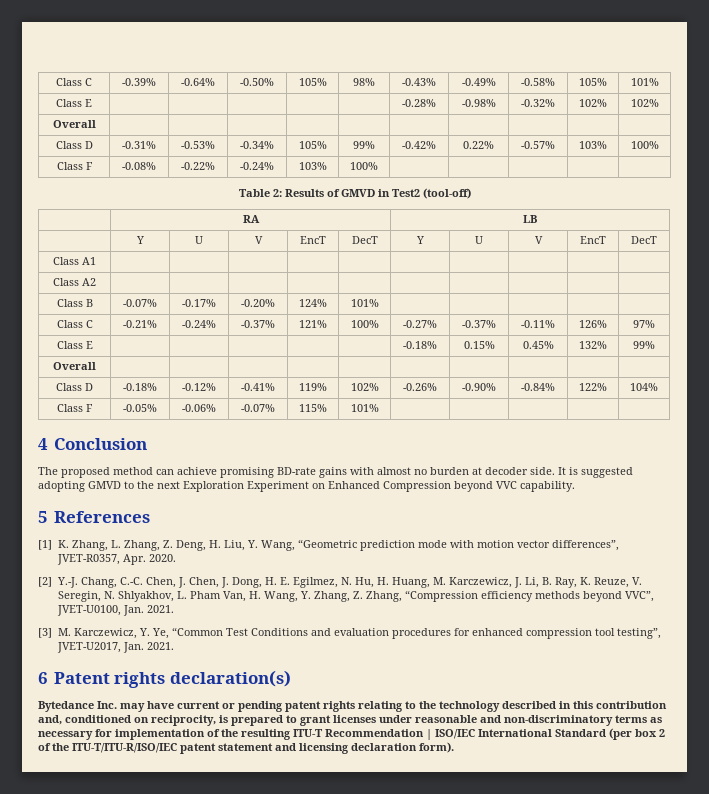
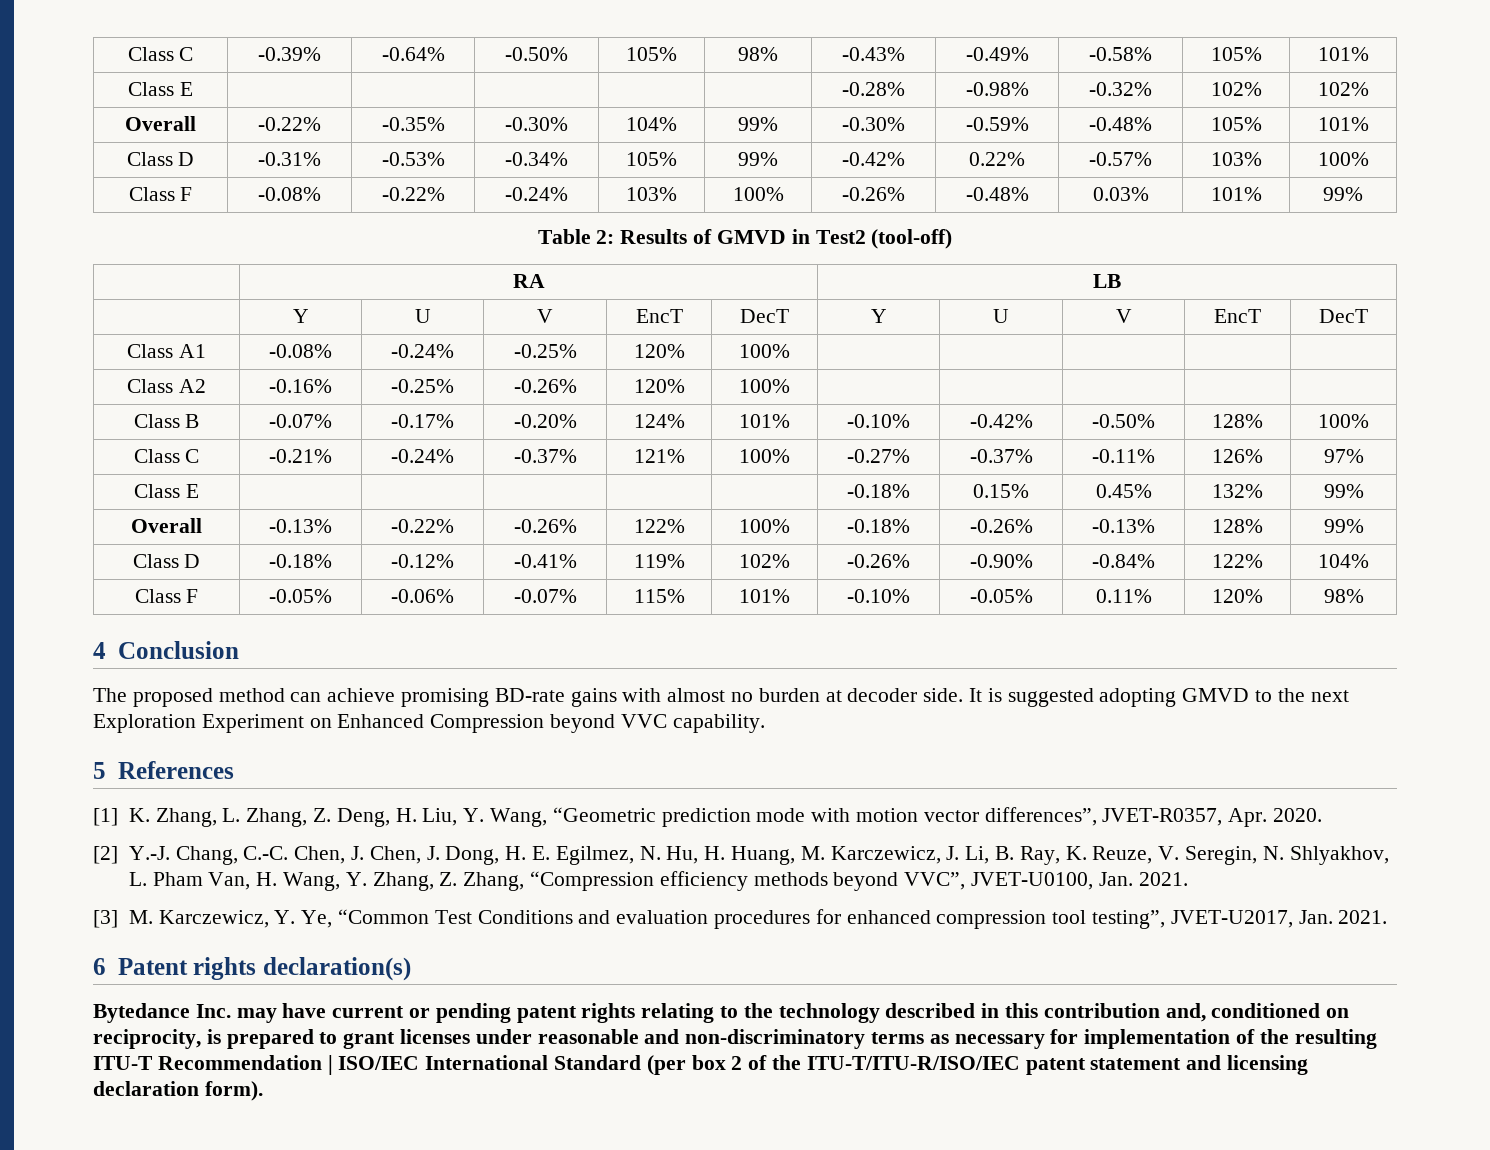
  Class E | | | | | | -0.28% | -0.98% | -0.32% | 102% | 102%
- Overall | | | | | | | | | |
+ Overall | -0.22% | -0.35% | -0.30% | 104% | 99% | -0.30% | -0.59% | -0.48% | 105% | 101%
- Class F | -0.08% | -0.22% | -0.24% | 103% | 100% | | | | |
+ Class F | -0.08% | -0.22% | -0.24% | 103% | 100% | -0.26% | -0.48% | 0.03% | 101% | 99%
- Class A1 | | | | | | | | | |
- Class A2 | | | | | | | | | |
+ Class A1 | -0.08% | -0.24% | -0.25% | 120% | 100% | | | | |
+ Class A2 | -0.16% | -0.25% | -0.26% | 120% | 100% | | | | |
- Class B | -0.07% | -0.17% | -0.20% | 124% | 101% | | | | |
+ Class B | -0.07% | -0.17% | -0.20% | 124% | 101% | -0.10% | -0.42% | -0.50% | 128% | 100%
  Class E | | | | | | -0.18% | 0.15% | 0.45% | 132% | 99%
- Overall | | | | | | | | | |
+ Overall | -0.13% | -0.22% | -0.26% | 122% | 100% | -0.18% | -0.26% | -0.13% | 128% | 99%
- Class F | -0.05% | -0.06% | -0.07% | 115% | 101% | | | | |
+ Class F | -0.05% | -0.06% | -0.07% | 115% | 101% | -0.10% | -0.05% | 0.11% | 120% | 98%

